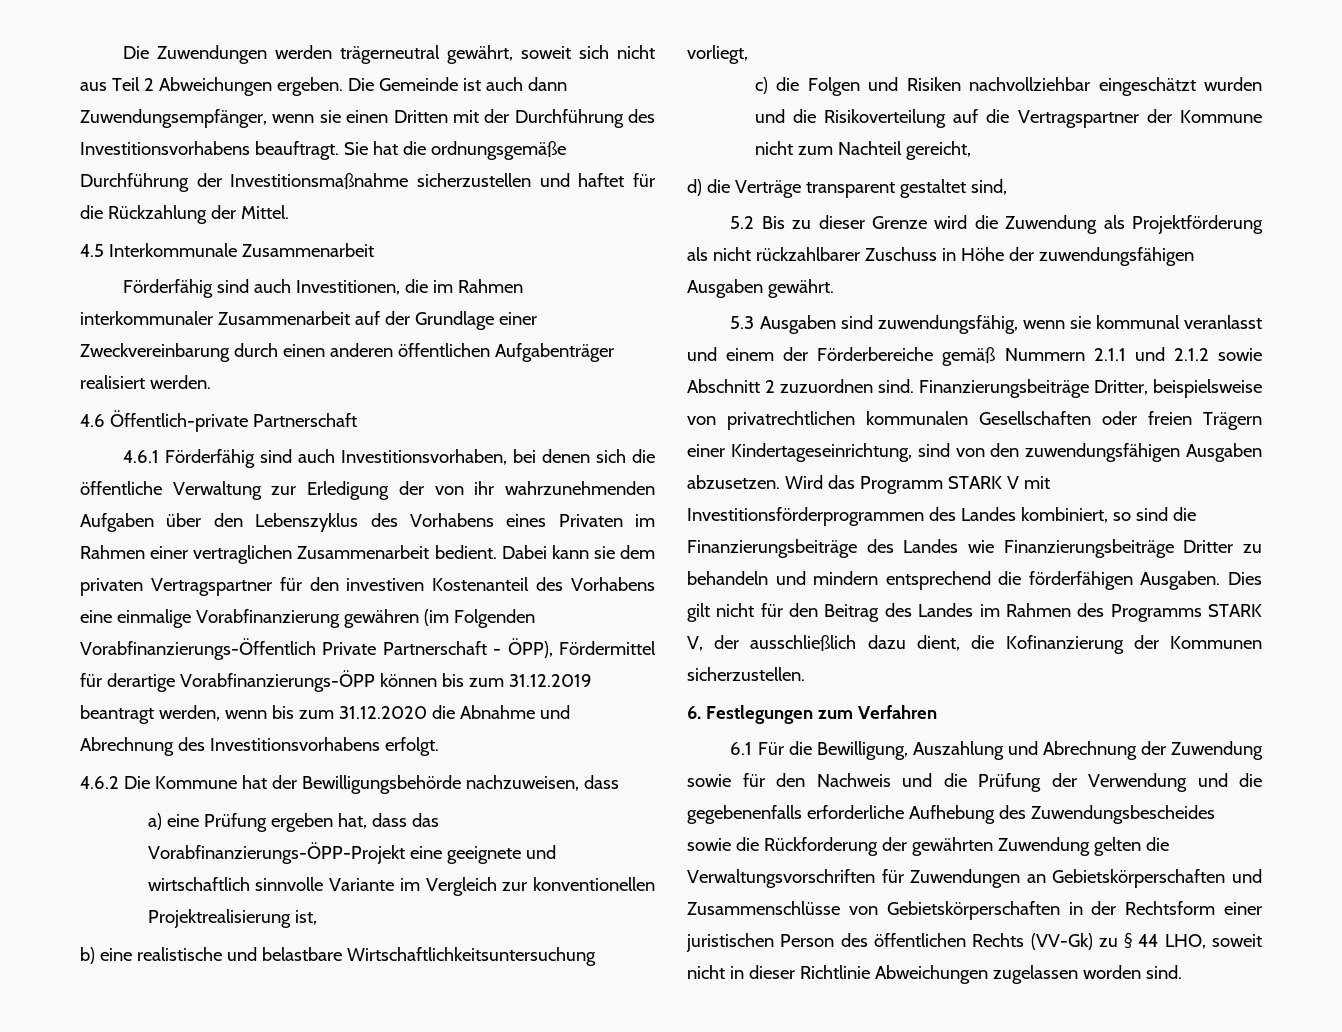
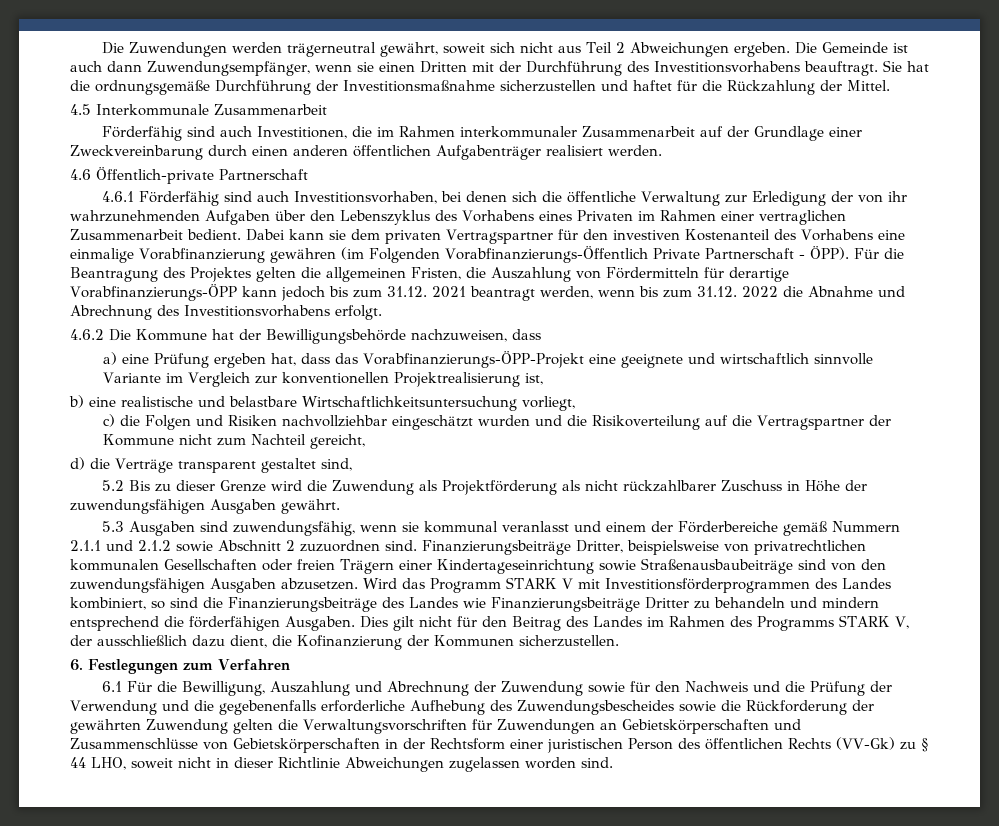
- Dabei kann sie dem privaten Vertragspartner für den investiven Kostenanteil des Vorhabens eine einmalige Vorabfinanzierung gewähren (im Folgenden Vorabfinanzierungs-Öffentlich Private Partnerschaft - ÖPP), Fördermittel für derartige Vorabfinanzierungs-ÖPP können bis zum 31.12.2019 beantragt werden, wenn bis zum 31.12.2020 die Abnahme und Abrechnung des Investitionsvorhabens erfolgt.
+ Dabei kann sie dem privaten Vertragspartner für den investiven Kostenanteil des Vorhabens eine einmalige Vorabfinanzierung gewähren (im Folgenden Vorabfinanzierungs-Öffentlich Private Partnerschaft - ÖPP). Für die Beantragung des Projektes gelten die allgemeinen Fristen, die Auszahlung von Fördermitteln für derartige Vorabfinanzierungs-ÖPP kann jedoch bis zum 31.12. 2021 beantragt werden, wenn bis zum 31.12. 2022 die Abnahme und Abrechnung des Investitionsvorhabens erfolgt.
- Finanzierungsbeiträge Dritter, beispielsweise von privatrechtlichen kommunalen Gesellschaften oder freien Trägern einer Kindertageseinrichtung, sind von den zuwendungsfähigen Ausgaben abzusetzen.
+ Finanzierungsbeiträge Dritter, beispielsweise von privatrechtlichen kommunalen Gesellschaften oder freien Trägern einer Kindertageseinrichtung sowie Straßenausbaubeiträge sind von den zuwendungsfähigen Ausgaben abzusetzen.

